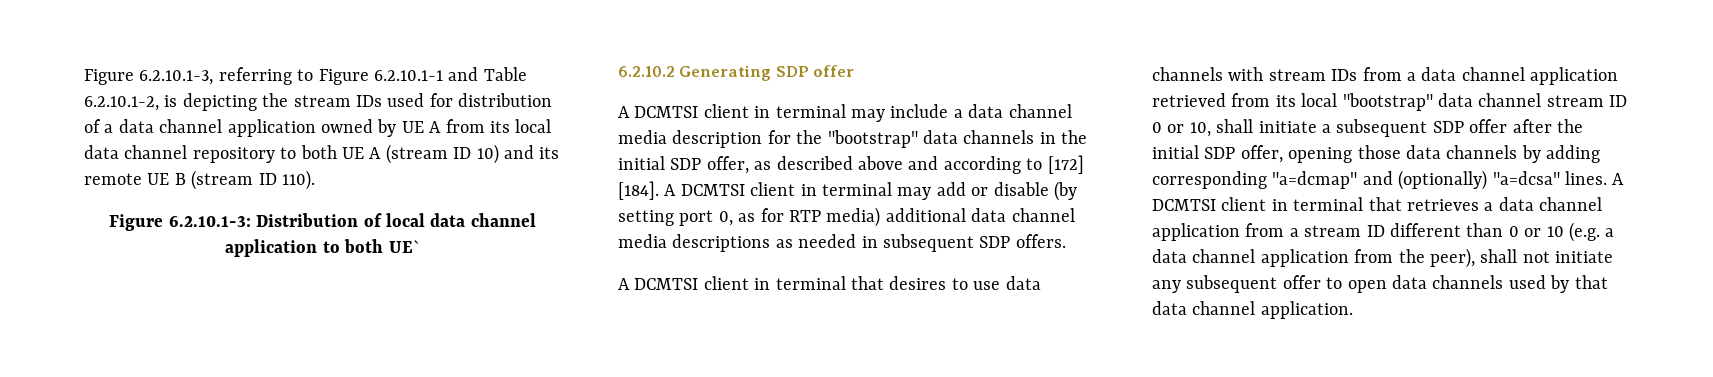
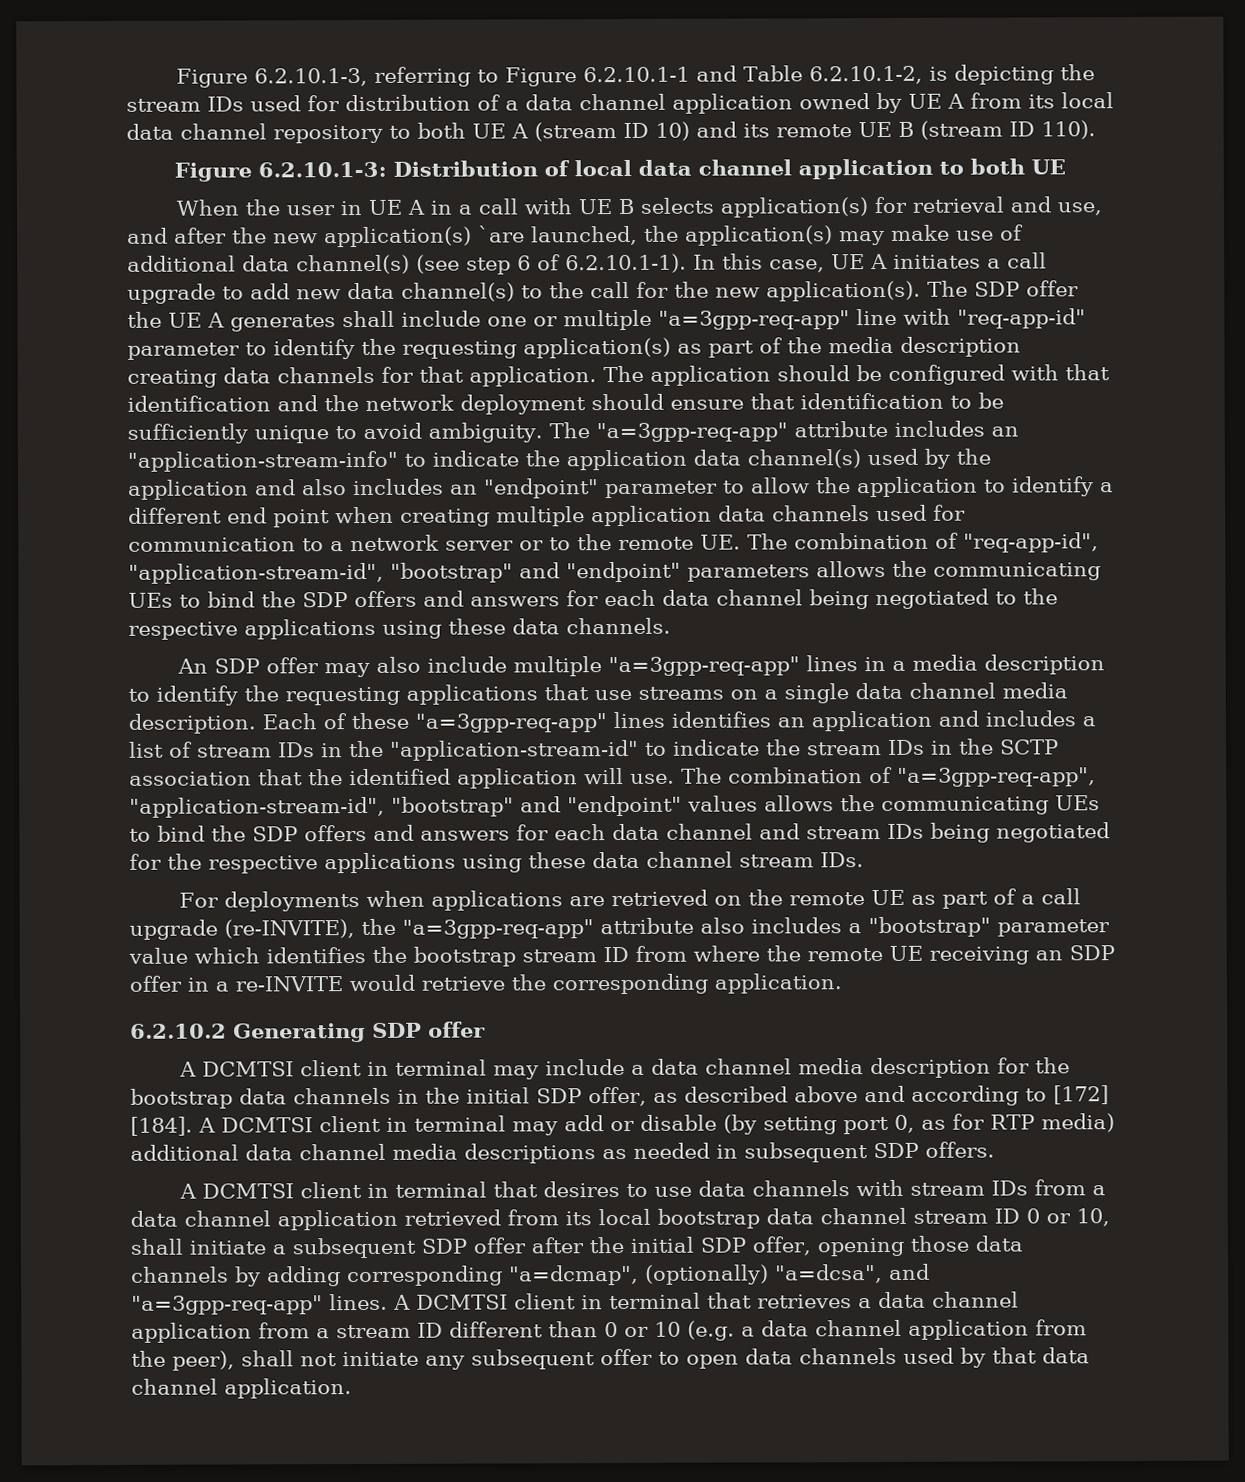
- Figure 6.2.10.1-3: Distribution of local data channel application to both UE`
+ Figure 6.2.10.1-3: Distribution of local data channel application to both UE
+ When the user in UE A in a call with UE B selects application(s) for retrieval and use, and after the new application(s) `are launched, the application(s) may make use of additional data channel(s) (see step 6 of 6.2.10.1-1). In this case, UE A initiates a call upgrade to add new data channel(s) to the call for the new application(s). The SDP offer the UE A generates shall include one or multiple "a=3gpp-req-app" line with "req-app-id" parameter to identify the requesting application(s) as part of the media description creating data channels for that application. The application should be configured with that identification and the network deployment should ensure that identification to be sufficiently unique to avoid ambiguity. The "a=3gpp-req-app" attribute includes an "application-stream-info" to indicate the application data channel(s) used by the application and also includes an "endpoint" parameter to allow the application to identify a different end point when creating multiple application data channels used for communication to a network server or to the remote UE. The combination of "req-app-id", "application-stream-id", "bootstrap" and "endpoint" parameters allows the communicating UEs to bind the SDP offers and answers for each data channel being negotiated to the respective applications using these data channels.
+ An SDP offer may also include multiple "a=3gpp-req-app" lines in a media description to identify the requesting applications that use streams on a single data channel media description. Each of these "a=3gpp-req-app" lines identifies an application and includes a list of stream IDs in the "application-stream-id" to indicate the stream IDs in the SCTP association that the identified application will use. The combination of "a=3gpp-req-app", "application-stream-id", "bootstrap" and "endpoint" values allows the communicating UEs to bind the SDP offers and answers for each data channel and stream IDs being negotiated for the respective applications using these data channel stream IDs.
+ For deployments when applications are retrieved on the remote UE as part of a call upgrade (re-INVITE), the "a=3gpp-req-app" attribute also includes a "bootstrap" parameter value which identifies the bootstrap stream ID from where the remote UE receiving an SDP offer in a re-INVITE would retrieve the corresponding application.
- A DCMTSI client in terminal may include a data channel media description for the "bootstrap" data channels in the initial SDP offer, as described above and according to [172] [184].
+ A DCMTSI client in terminal may include a data channel media description for the bootstrap data channels in the initial SDP offer, as described above and according to [172] [184].
- A DCMTSI client in terminal that desires to use data channels with stream IDs from a data channel application retrieved from its local "bootstrap" data channel stream ID 0 or 10, shall initiate a subsequent SDP offer after the initial SDP offer, opening those data channels by adding corresponding "a=dcmap" and (optionally) "a=dcsa" lines.
+ A DCMTSI client in terminal that desires to use data channels with stream IDs from a data channel application retrieved from its local bootstrap data channel stream ID 0 or 10, shall initiate a subsequent SDP offer after the initial SDP offer, opening those data channels by adding corresponding "a=dcmap", (optionally) "a=dcsa", and "a=3gpp-req-app" lines.

